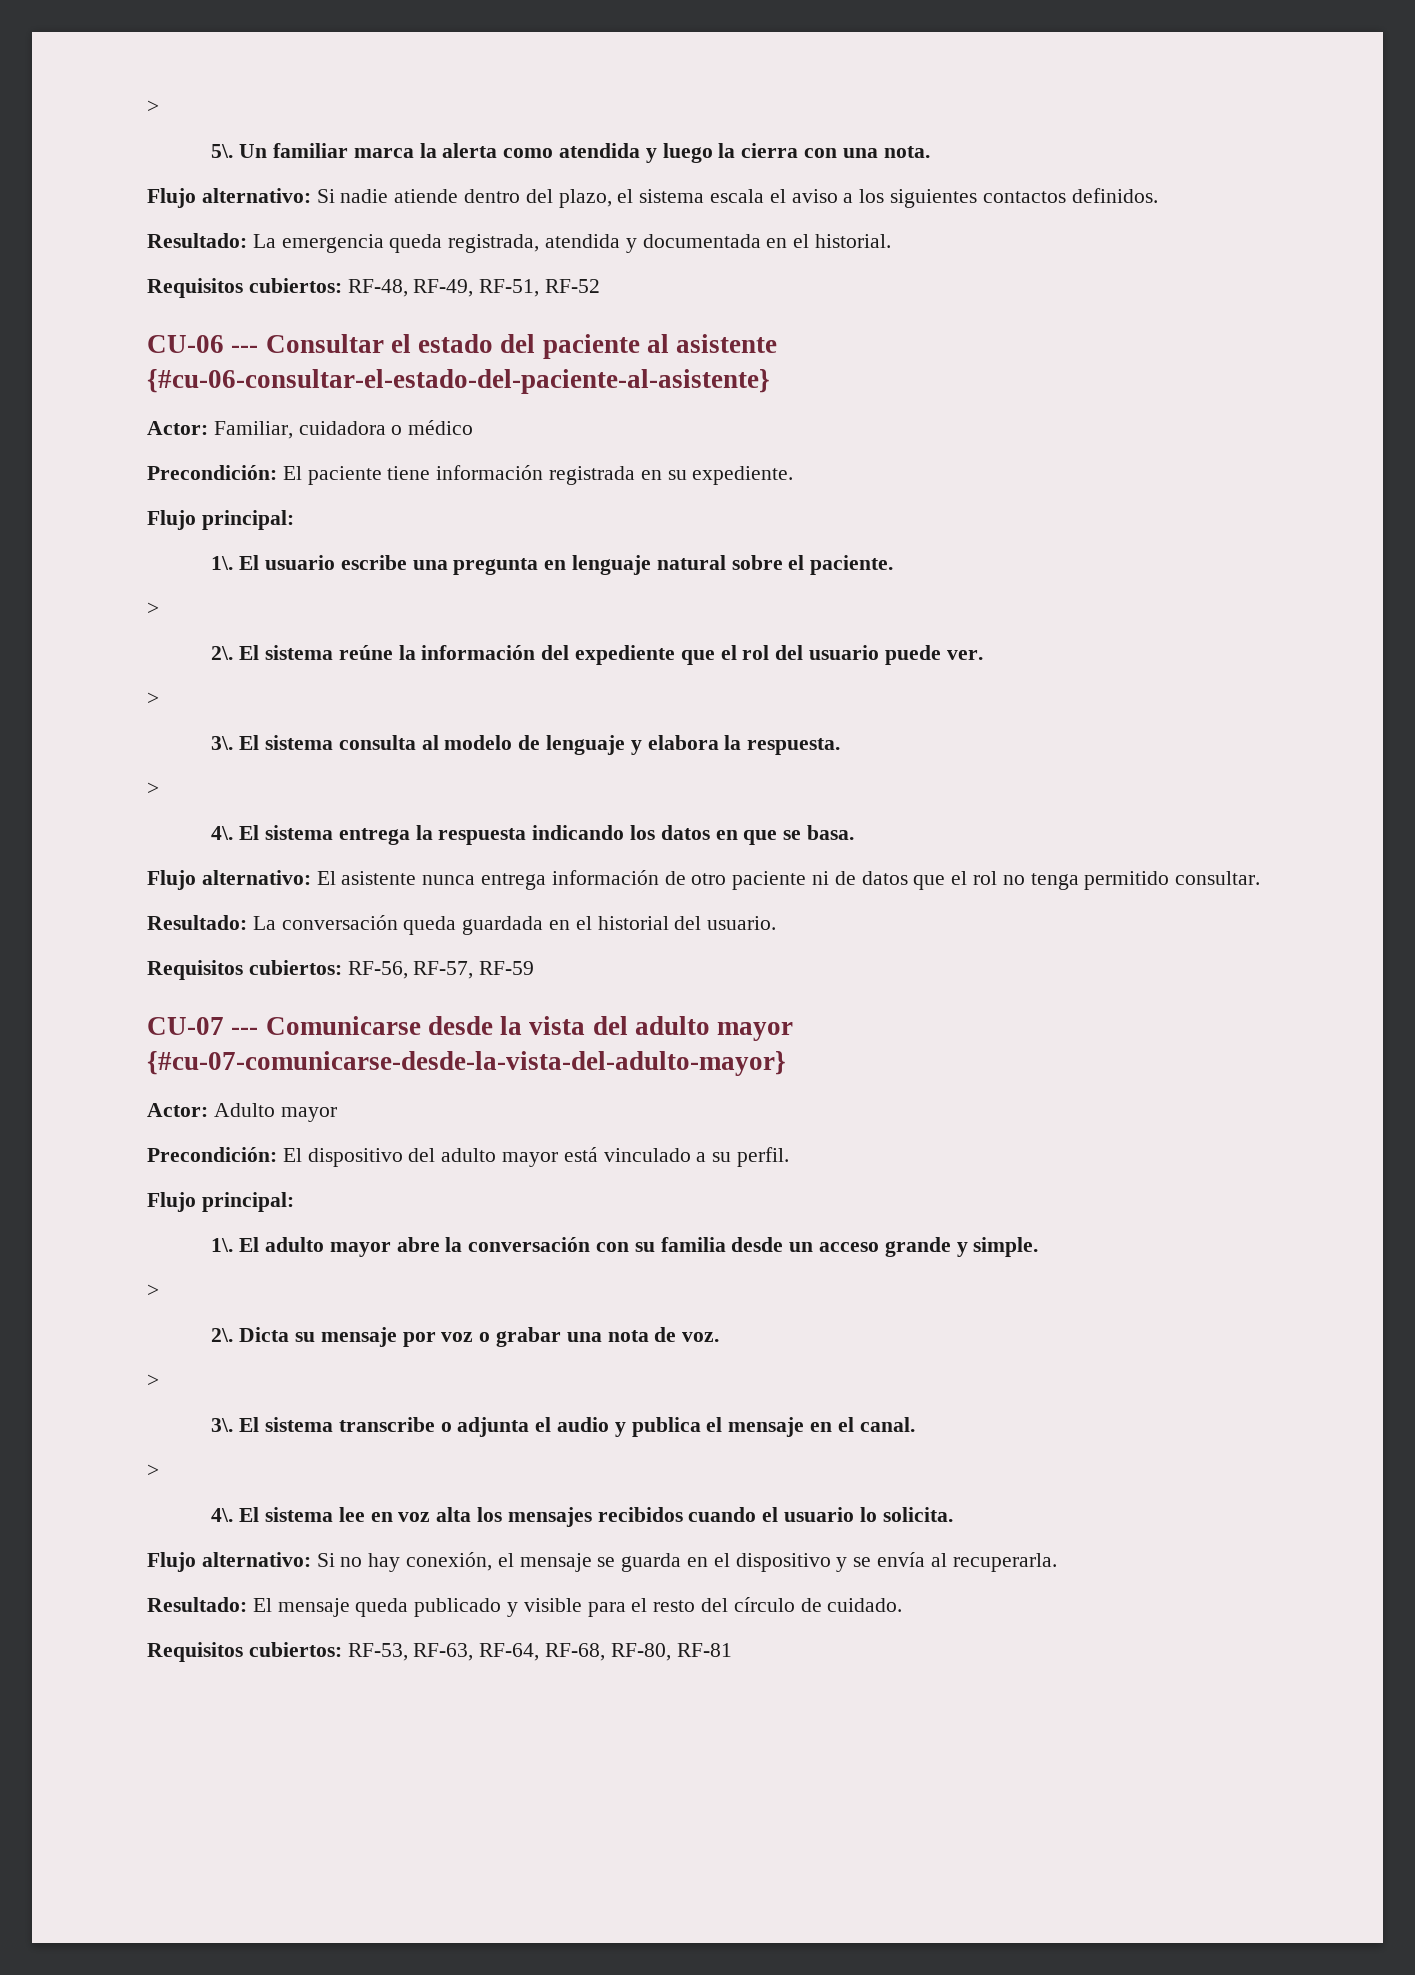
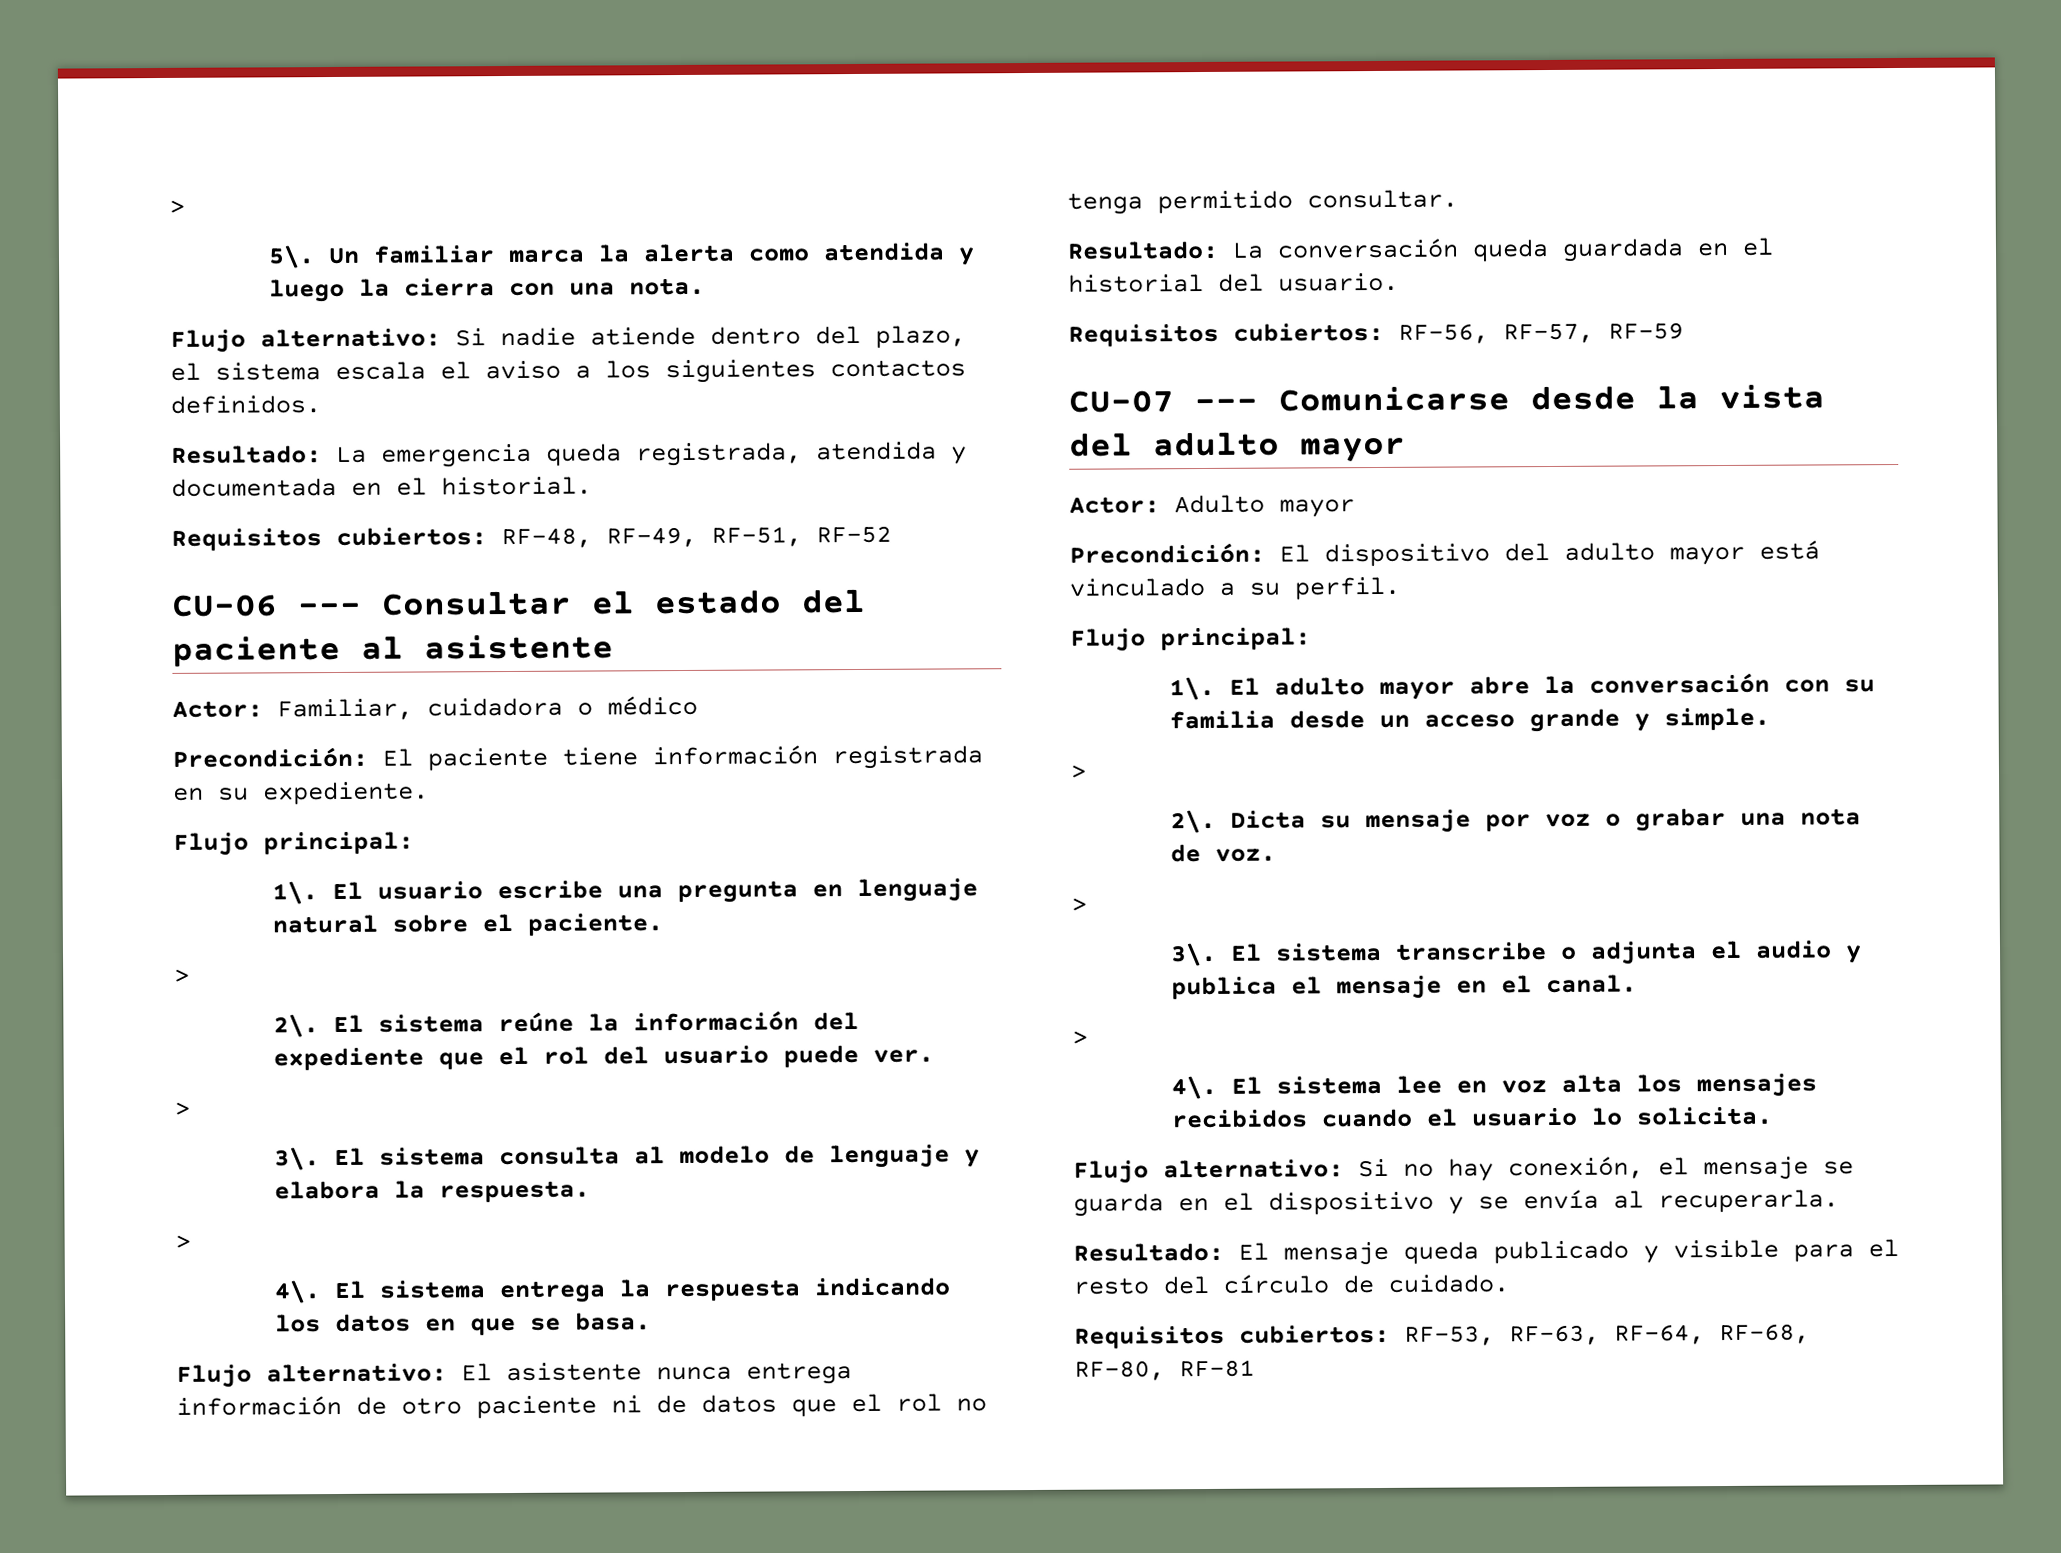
- CU-06 --- Consultar el estado del paciente al asistente {#cu-06-consultar-el-estado-del-paciente-al-asistente}
+ CU-06 --- Consultar el estado del paciente al asistente
- CU-07 --- Comunicarse desde la vista del adulto mayor {#cu-07-comunicarse-desde-la-vista-del-adulto-mayor}
+ CU-07 --- Comunicarse desde la vista del adulto mayor

